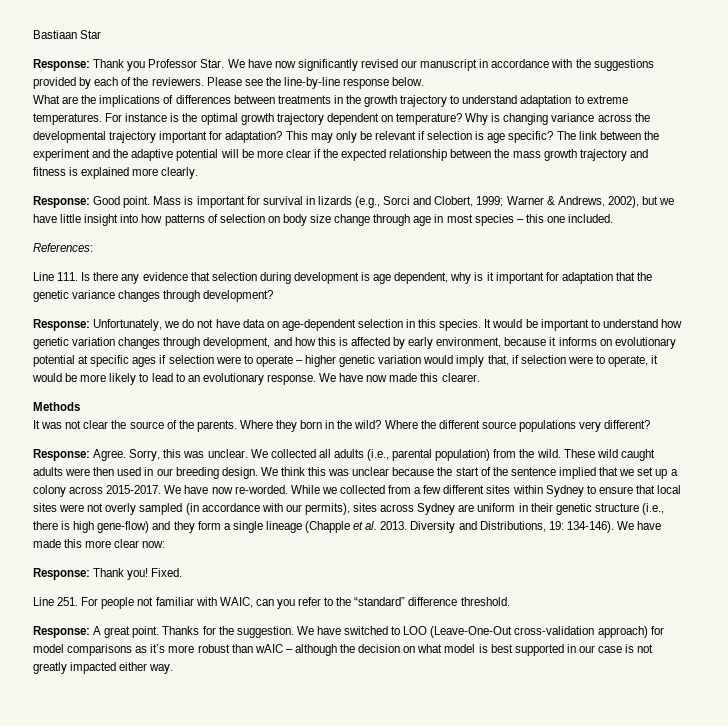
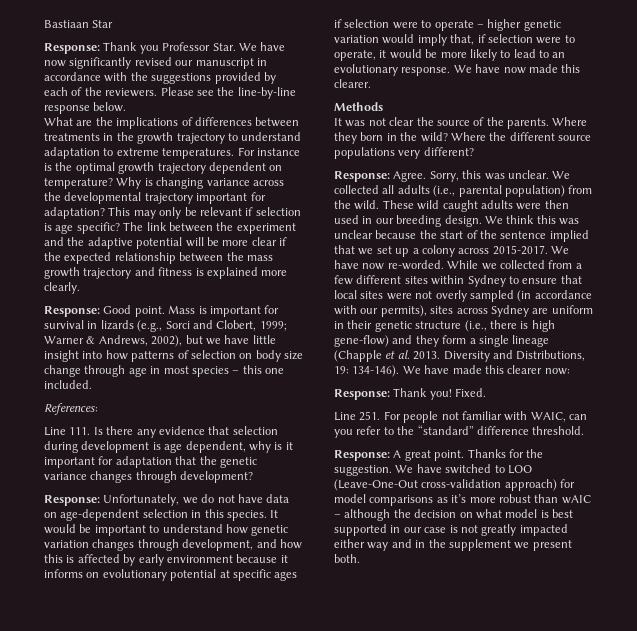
- It would be important to understand how genetic variation changes through development, and how this is affected by early environment, because it informs on evolutionary potential at specific ages if selection were to operate – higher genetic variation would imply that, if selection were to operate, it would be more likely to lead to an evolutionary response.
+ It would be important to understand how genetic variation changes through development, and how this is affected by early environment because it informs on evolutionary potential at specific ages if selection were to operate – higher genetic variation would imply that, if selection were to operate, it would be more likely to lead to an evolutionary response.
- We have made this more clear now:
+ We have made this clearer now:
- We have switched to LOO (Leave-One-Out cross-validation approach) for model comparisons as it’s more robust than wAIC – although the decision on what model is best supported in our case is not greatly impacted either way.
+ We have switched to LOO (Leave-One-Out cross-validation approach) for model comparisons as it’s more robust than wAIC – although the decision on what model is best supported in our case is not greatly impacted either way and in the supplement we present both.

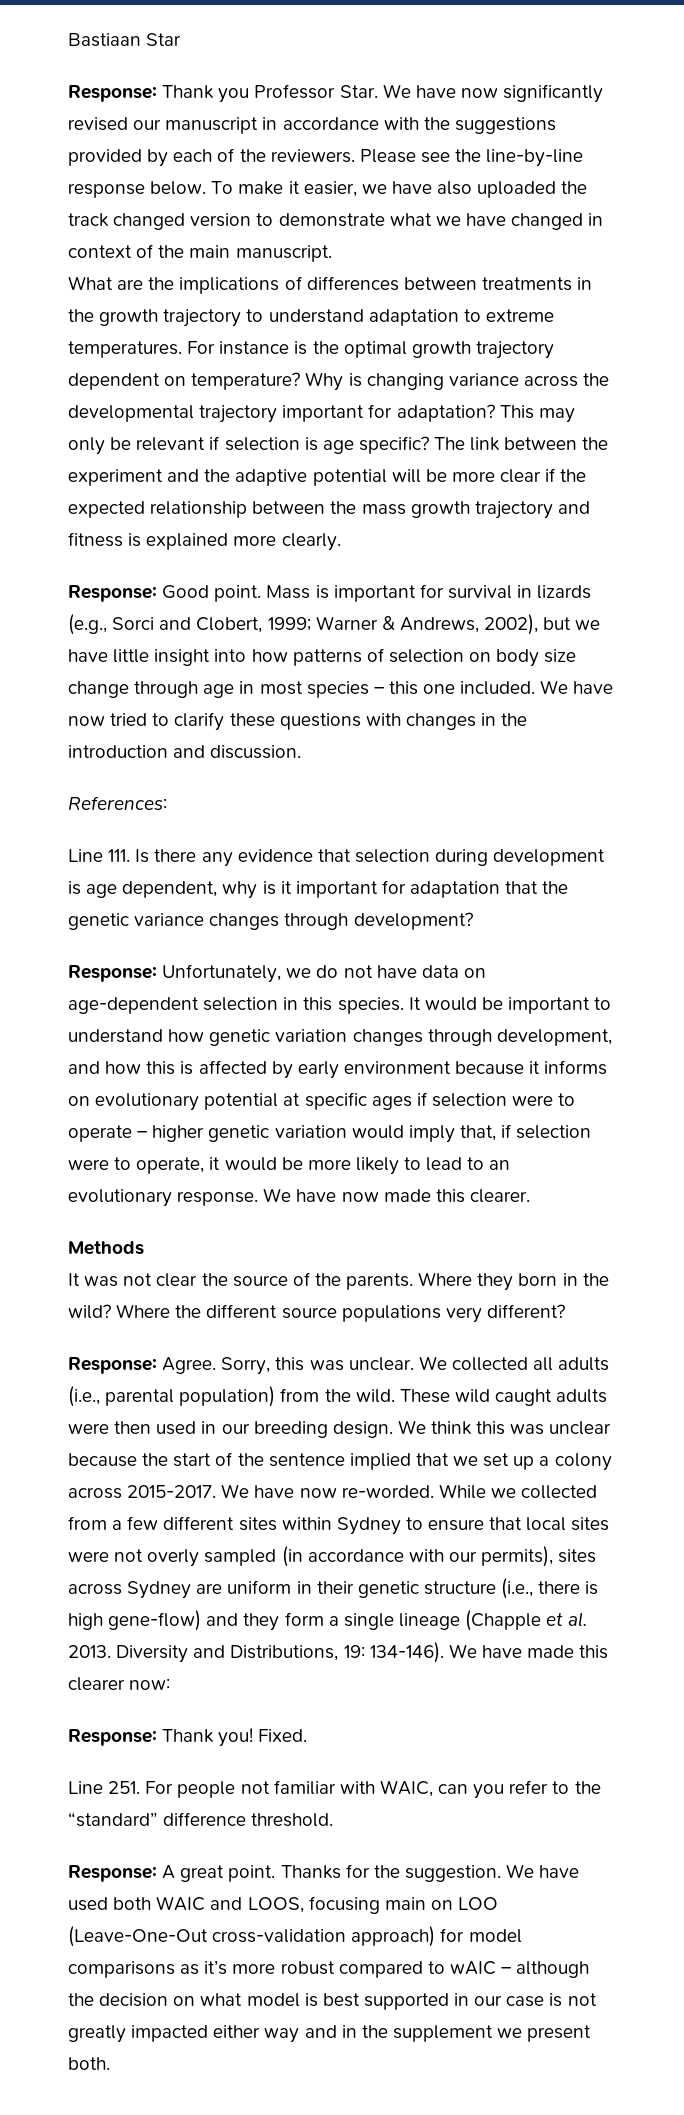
+ To make it easier, we have also uploaded the track changed version to demonstrate what we have changed in context of the main manuscript.
+ We have now tried to clarify these questions with changes in the introduction and discussion.
- We have switched to LOO (Leave-One-Out cross-validation approach) for model comparisons as it’s more robust than wAIC – although the decision on what model is best supported in our case is not greatly impacted either way and in the supplement we present both.
+ We have used both WAIC and LOOS, focusing main on LOO (Leave-One-Out cross-validation approach) for model comparisons as it’s more robust compared to wAIC – although the decision on what model is best supported in our case is not greatly impacted either way and in the supplement we present both.

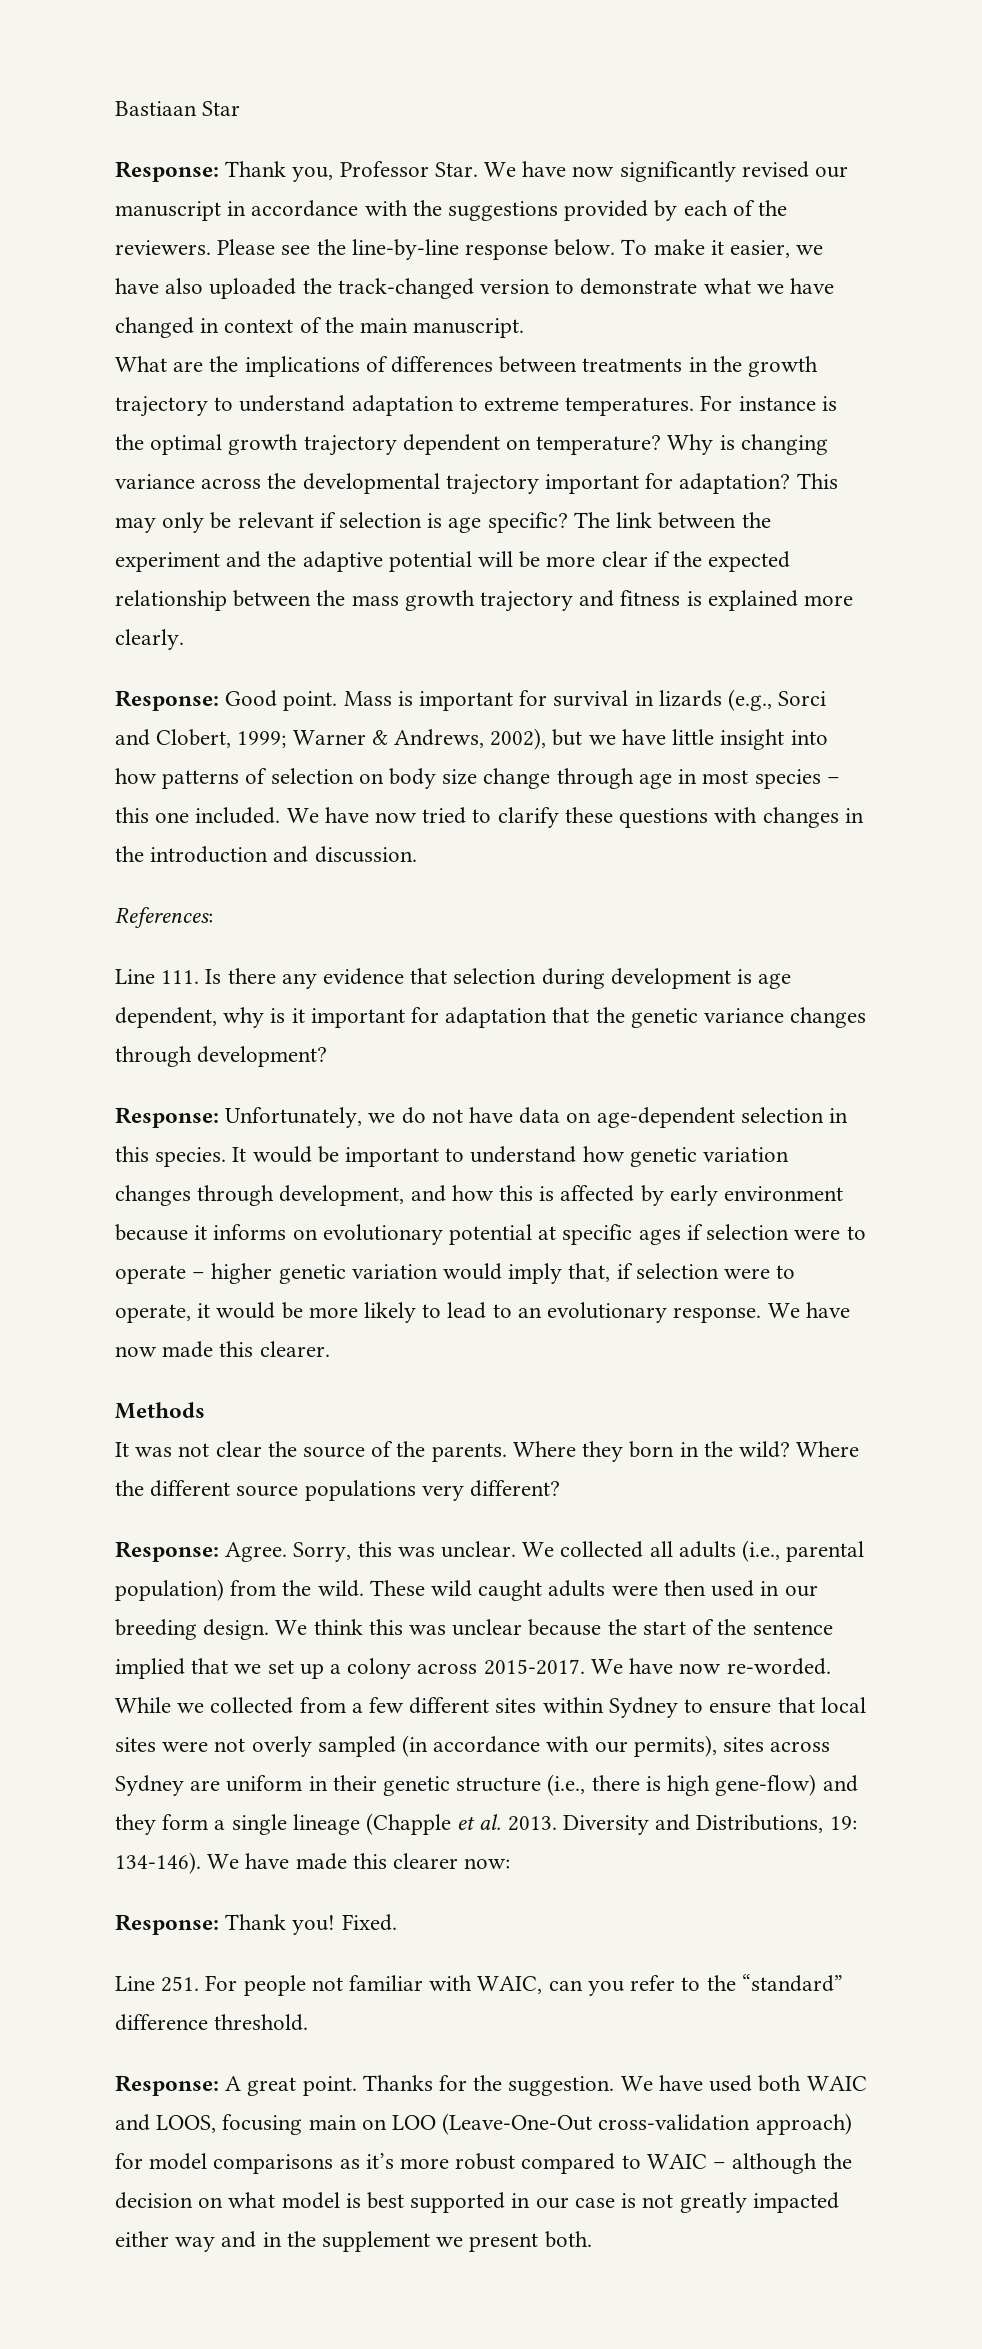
- Response: Thank you Professor Star.
+ Response: Thank you, Professor Star.
- To make it easier, we have also uploaded the track changed version to demonstrate what we have changed in context of the main manuscript.
+ To make it easier, we have also uploaded the track-changed version to demonstrate what we have changed in context of the main manuscript.
- We have used both WAIC and LOOS, focusing main on LOO (Leave-One-Out cross-validation approach) for model comparisons as it’s more robust compared to wAIC – although the decision on what model is best supported in our case is not greatly impacted either way and in the supplement we present both.
+ We have used both WAIC and LOOS, focusing main on LOO (Leave-One-Out cross-validation approach) for model comparisons as it’s more robust compared to WAIC – although the decision on what model is best supported in our case is not greatly impacted either way and in the supplement we present both.

